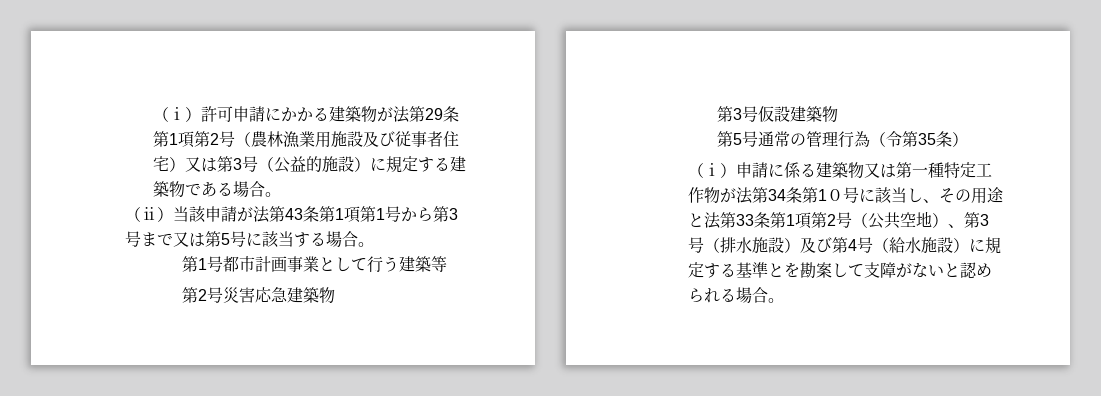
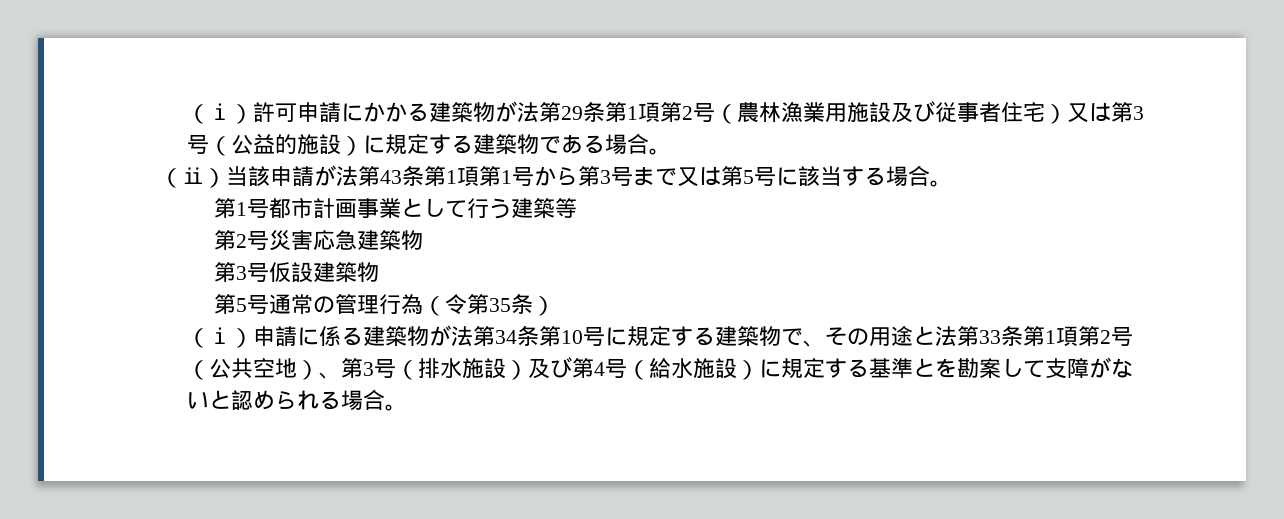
- （ⅰ）申請に係る建築物又は第一種特定工作物が法第34条第1０号に該当し、その用途と法第33条第1項第2号（公共空地）、第3号（排水施設）及び第4号（給水施設）に規定する基準とを勘案して支障がないと認められる場合。
+ （ⅰ）申請に係る建築物が法第34条第10号に規定する建築物で、その用途と法第33条第1項第2号（公共空地）、第3号（排水施設）及び第4号（給水施設）に規定する基準とを勘案して支障がないと認められる場合。

